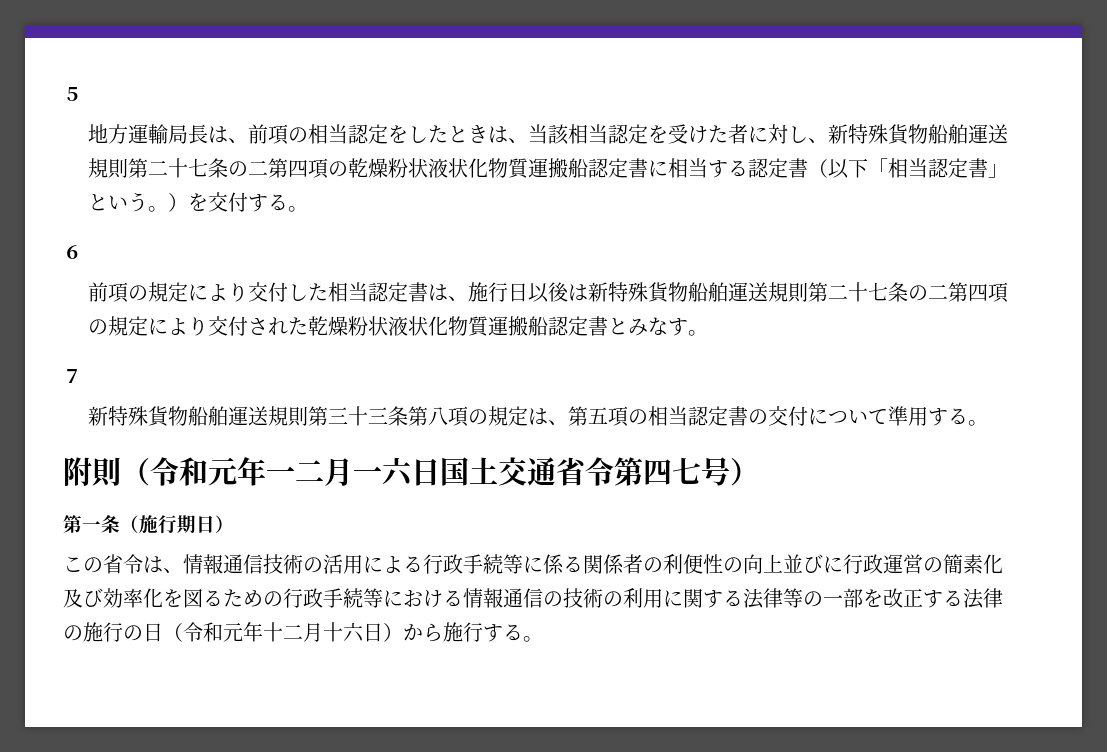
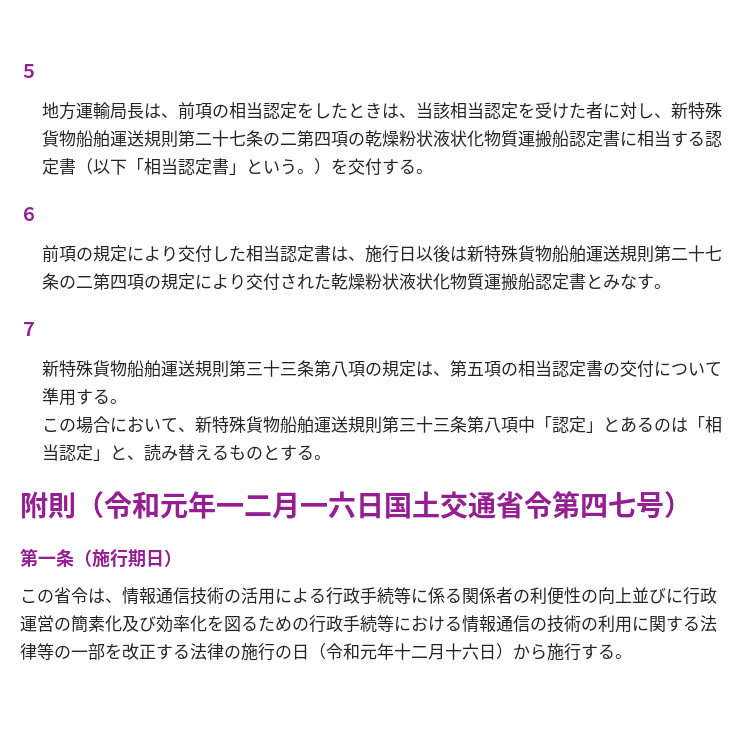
+ この場合において、新特殊貨物船舶運送規則第三十三条第八項中「認定」とあるのは「相当認定」と、読み替えるものとする。

